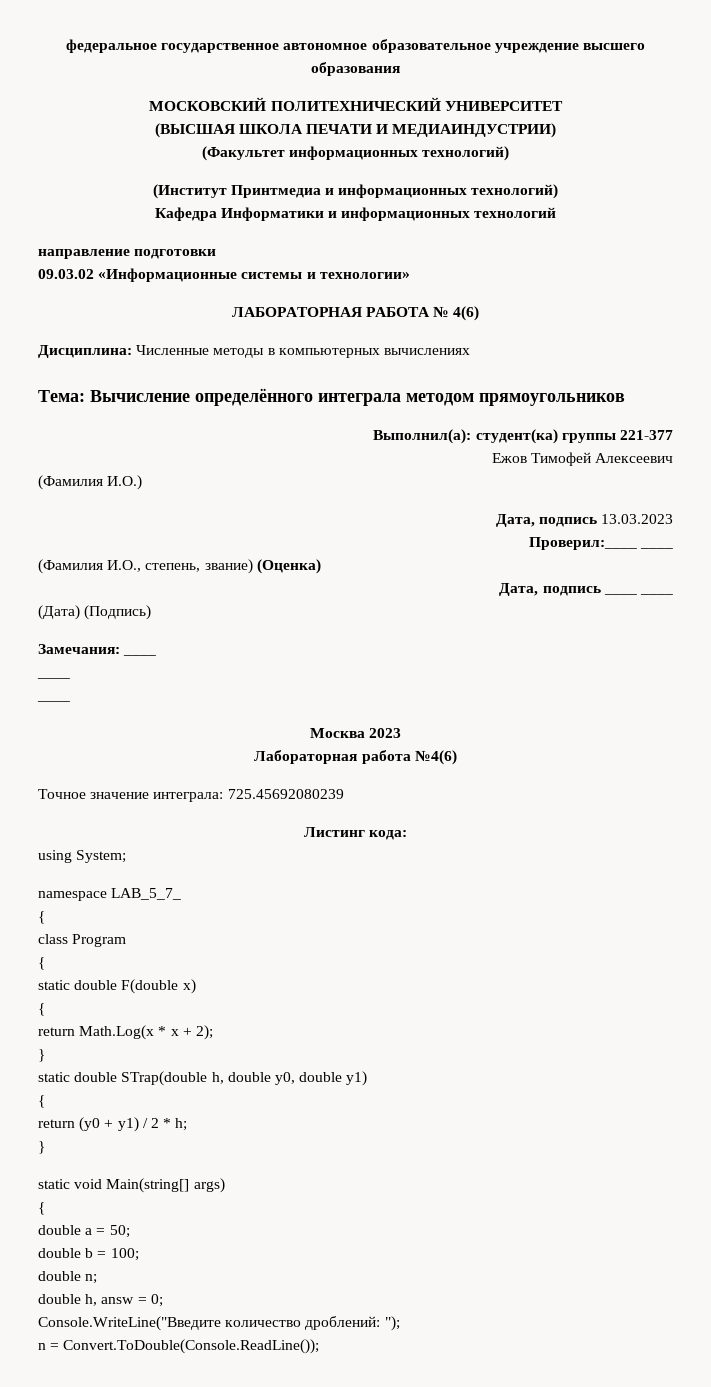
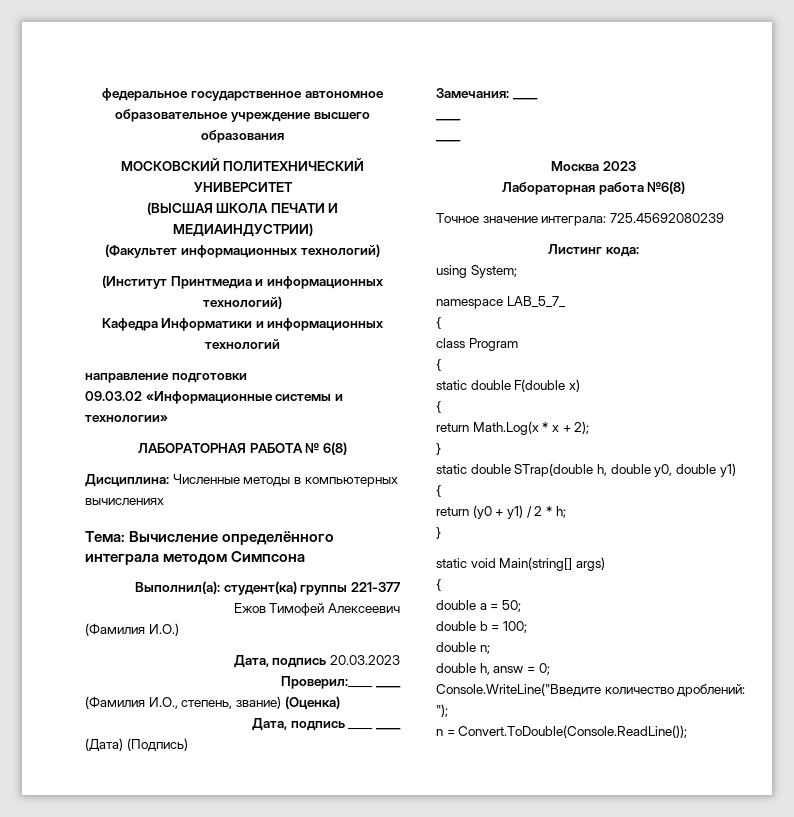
- ЛАБОРАТОРНАЯ РАБОТА № 4(6)
+ ЛАБОРАТОРНАЯ РАБОТА № 6(8)
- Тема: Вычисление определённого интеграла методом прямоугольников
+ Тема: Вычисление определённого интеграла методом Симпсона
- Дата, подпись 13.03.2023
+ Дата, подпись 20.03.2023
- Лабораторная работа №4(6)
+ Лабораторная работа №6(8)

